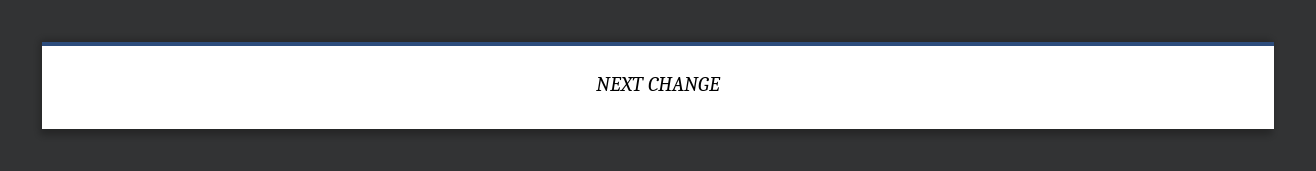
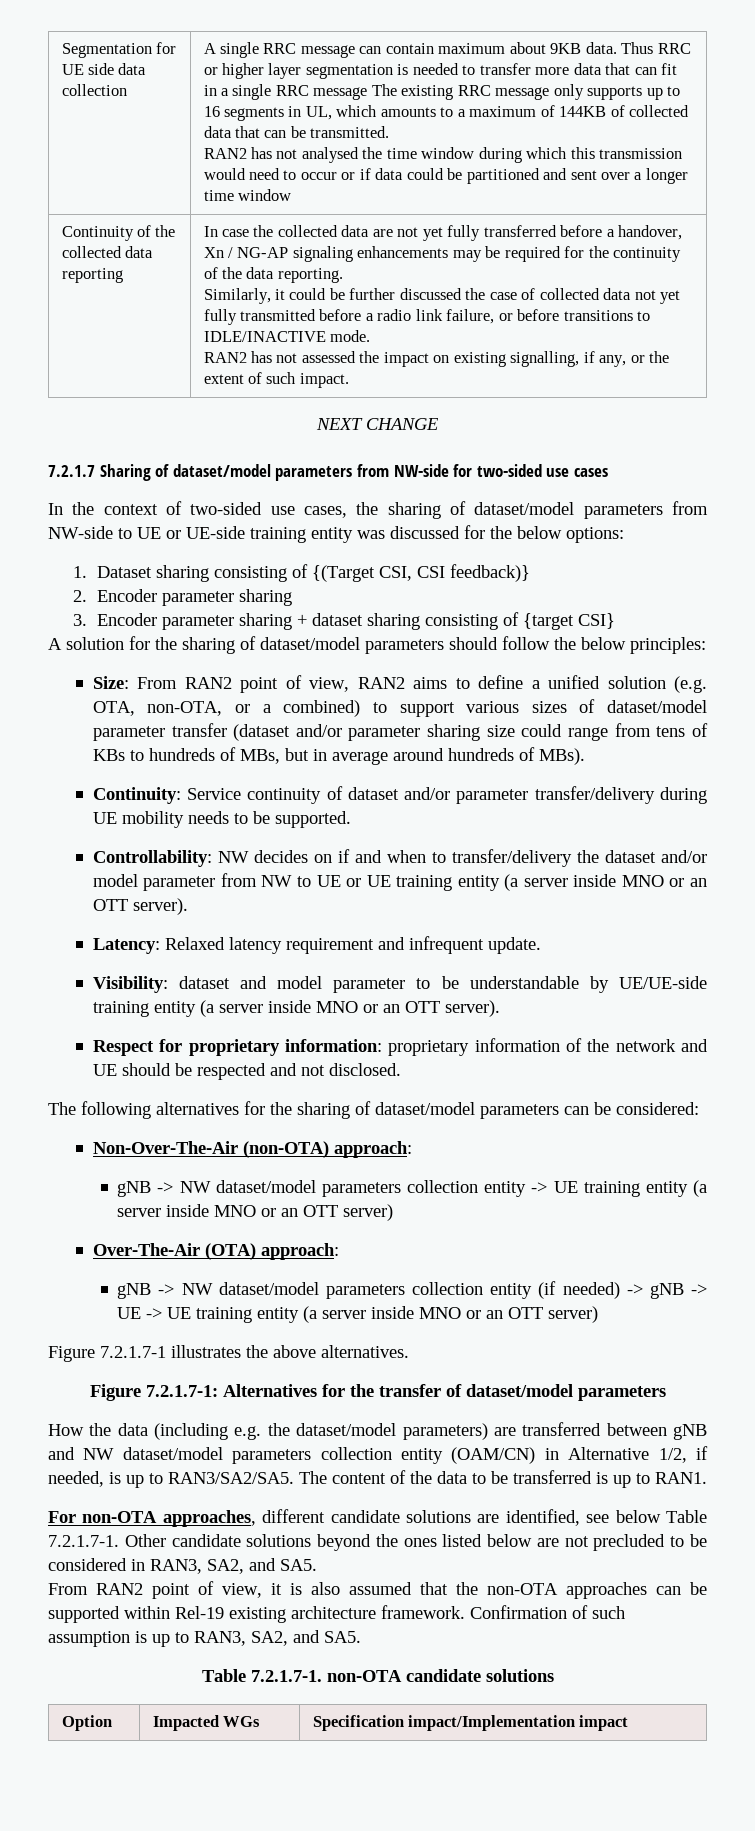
+ Segmentation for UE side data collection | A single RRC message can contain maximum about 9KB data. Thus RRC or higher layer segmentation is needed to transfer more data that can fit in a single RRC message The existing RRC message only supports up to 16 segments in UL, which amounts to a maximum of 144KB of collected data that can be transmitted.
+ RAN2 has not analysed the time window during which this transmission would need to occur or if data could be partitioned and sent over a longer time window
+ Continuity of the collected data reporting | In case the collected data are not yet fully transferred before a handover, Xn / NG-AP signaling enhancements may be required for the continuity of the data reporting.
+ Similarly, it could be further discussed the case of collected data not yet fully transmitted before a radio link failure, or before transitions to IDLE/INACTIVE mode.
+ RAN2 has not assessed the impact on existing signalling, if any, or the extent of such impact.
  NEXT CHANGE
+ 7.2.1.7 Sharing of dataset/model parameters from NW-side for two-sided use cases
+ In the context of two-sided use cases, the sharing of dataset/model parameters from NW-side to UE or UE-side training entity was discussed for the below options:
+ 1. Dataset sharing consisting of {(Target CSI, CSI feedback)}
+ 2. Encoder parameter sharing
+ 3. Encoder parameter sharing + dataset sharing consisting of {target CSI}
+ A solution for the sharing of dataset/model parameters should follow the below principles:
+ Size: From RAN2 point of view, RAN2 aims to define a unified solution (e.g. OTA, non-OTA, or a combined) to support various sizes of dataset/model parameter transfer (dataset and/or parameter sharing size could range from tens of KBs to hundreds of MBs, but in average around hundreds of MBs).
+ Continuity: Service continuity of dataset and/or parameter transfer/delivery during UE mobility needs to be supported.
+ Controllability: NW decides on if and when to transfer/delivery the dataset and/or model parameter from NW to UE or UE training entity (a server inside MNO or an OTT server).
+ Latency: Relaxed latency requirement and infrequent update.
+ Visibility: dataset and model parameter to be understandable by UE/UE-side training entity (a server inside MNO or an OTT server).
+ Respect for proprietary information: proprietary information of the network and UE should be respected and not disclosed.
+ The following alternatives for the sharing of dataset/model parameters can be considered:
+ Non-Over-The-Air (non-OTA) approach:
+ gNB -> NW dataset/model parameters collection entity -> UE training entity (a server inside MNO or an OTT server)
+ Over-The-Air (OTA) approach:
+ gNB -> NW dataset/model parameters collection entity (if needed) -> gNB -> UE -> UE training entity (a server inside MNO or an OTT server)
+ Figure 7.2.1.7-1 illustrates the above alternatives.
+ Figure 7.2.1.7-1: Alternatives for the transfer of dataset/model parameters
+ How the data (including e.g. the dataset/model parameters) are transferred between gNB and NW dataset/model parameters collection entity (OAM/CN) in Alternative 1/2, if needed, is up to RAN3/SA2/SA5. The content of the data to be transferred is up to RAN1.
+ For non-OTA approaches, different candidate solutions are identified, see below Table 7.2.1.7-1. Other candidate solutions beyond the ones listed below are not precluded to be considered in RAN3, SA2, and SA5.
+ From RAN2 point of view, it is also assumed that the non-OTA approaches can be supported within Rel-19 existing architecture framework. Confirmation of such assumption is up to RAN3, SA2, and SA5.
+ Table 7.2.1.7-1. non-OTA candidate solutions
+ Option | Impacted WGs | Specification impact/Implementation impact

